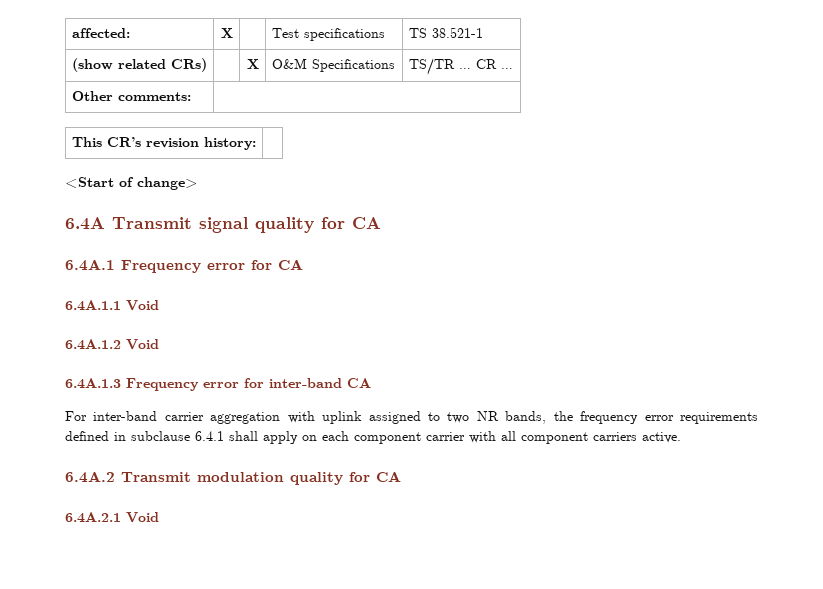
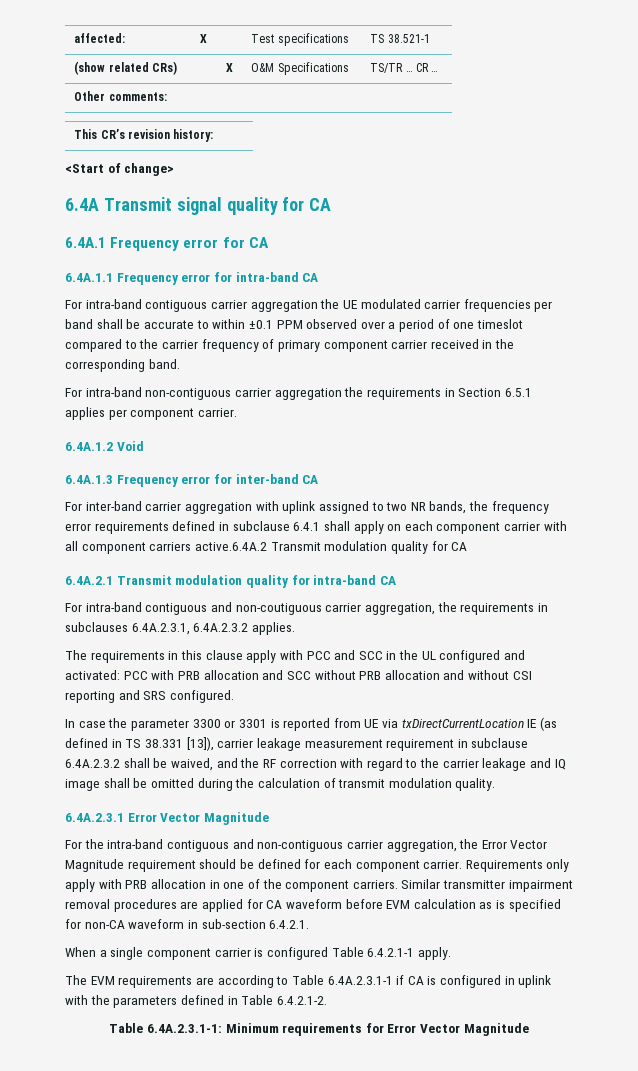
- 6.4A.1.1 Void
+ 6.4A.1.1 Frequency error for intra-band CA
+ For intra-band contiguous carrier aggregation the UE modulated carrier frequencies per band shall be accurate to within ±0.1 PPM observed over a period of one timeslot compared to the carrier frequency of primary component carrier received in the corresponding band.
+ For intra-band non-contiguous carrier aggregation the requirements in Section 6.5.1 applies per component carrier.
- For inter-band carrier aggregation with uplink assigned to two NR bands, the frequency error requirements defined in subclause 6.4.1 shall apply on each component carrier with all component carriers active.
- 6.4A.2 Transmit modulation quality for CA
+ For inter-band carrier aggregation with uplink assigned to two NR bands, the frequency error requirements defined in subclause 6.4.1 shall apply on each component carrier with all component carriers active.6.4A.2 Transmit modulation quality for CA
- 6.4A.2.1 Void
+ 6.4A.2.1 Transmit modulation quality for intra-band CA
+ For intra-band contiguous and non-coutiguous carrier aggregation, the requirements in subclauses 6.4A.2.3.1, 6.4A.2.3.2 applies.
+ The requirements in this clause apply with PCC and SCC in the UL configured and activated: PCC with PRB allocation and SCC without PRB allocation and without CSI reporting and SRS configured.
+ In case the parameter 3300 or 3301 is reported from UE via txDirectCurrentLocation IE (as defined in TS 38.331 [13]), carrier leakage measurement requirement in subclause 6.4A.2.3.2 shall be waived, and the RF correction with regard to the carrier leakage and IQ image shall be omitted during the calculation of transmit modulation quality.
+ 6.4A.2.3.1 Error Vector Magnitude
+ For the intra-band contiguous and non-contiguous carrier aggregation, the Error Vector Magnitude requirement should be defined for each component carrier. Requirements only apply with PRB allocation in one of the component carriers. Similar transmitter impairment removal procedures are applied for CA waveform before EVM calculation as is specified for non-CA waveform in sub-section 6.4.2.1.
+ When a single component carrier is configured Table 6.4.2.1-1 apply.
+ The EVM requirements are according to Table 6.4A.2.3.1-1 if CA is configured in uplink with the parameters defined in Table 6.4.2.1-2.
+ Table 6.4A.2.3.1-1: Minimum requirements for Error Vector Magnitude

